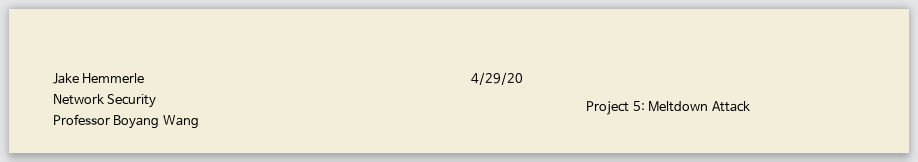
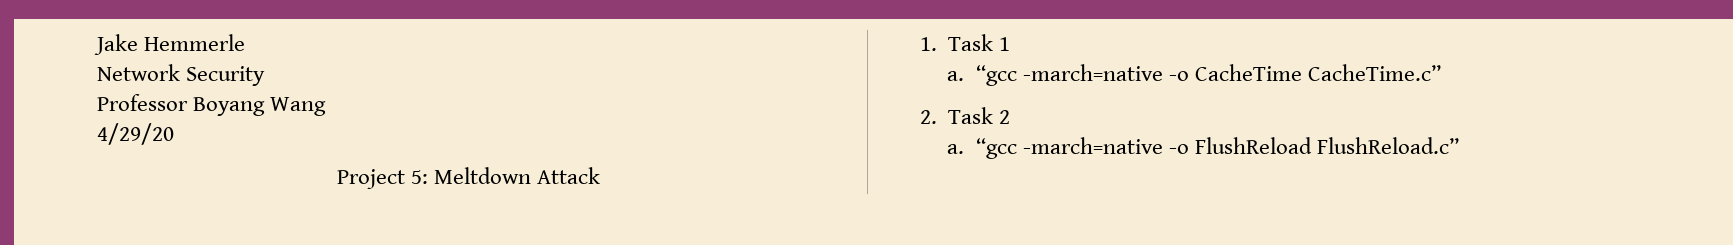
+ 1. Task 1
+ a. “gcc -march=native -o CacheTime CacheTime.c”
+ 2. Task 2
+ a. “gcc -march=native -o FlushReload FlushReload.c”

